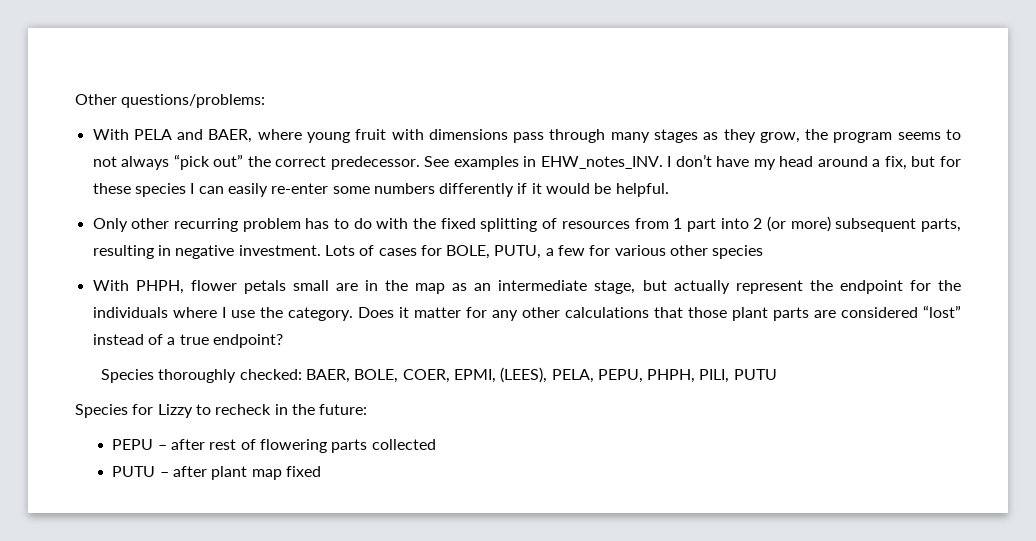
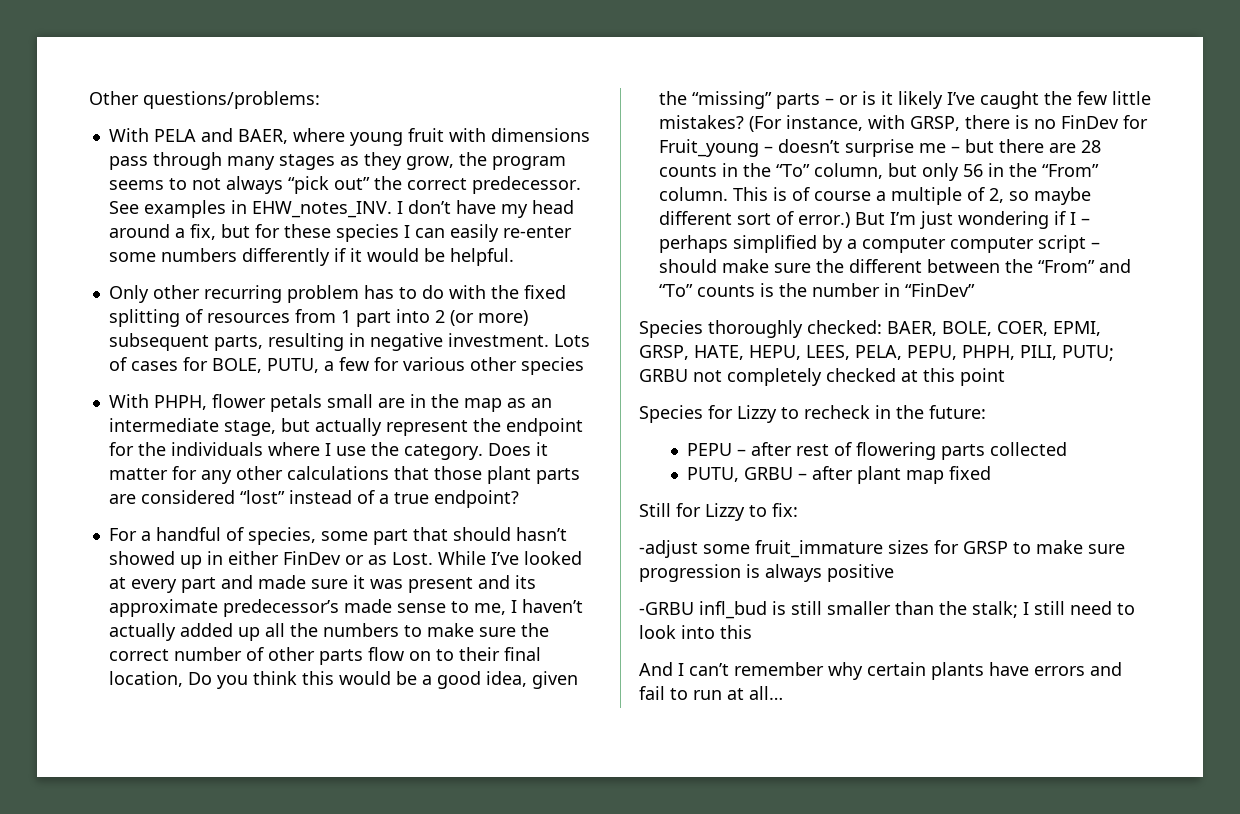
+ For a handful of species, some part that should hasn’t showed up in either FinDev or as Lost. While I’ve looked at every part and made sure it was present and its approximate predecessor’s made sense to me, I haven’t actually added up all the numbers to make sure the correct number of other parts flow on to their final location, Do you think this would be a good idea, given the “missing” parts – or is it likely I’ve caught the few little mistakes? (For instance, with GRSP, there is no FinDev for Fruit_young – doesn’t surprise me – but there are 28 counts in the “To” column, but only 56 in the “From” column. This is of course a multiple of 2, so maybe different sort of error.) But I’m just wondering if I – perhaps simplified by a computer computer script – should make sure the different between the “From” and “To” counts is the number in “FinDev”
- Species thoroughly checked: BAER, BOLE, COER, EPMI, (LEES), PELA, PEPU, PHPH, PILI, PUTU
+ Species thoroughly checked: BAER, BOLE, COER, EPMI, GRSP, HATE, HEPU, LEES, PELA, PEPU, PHPH, PILI, PUTU; GRBU not completely checked at this point
- PUTU – after plant map fixed
+ PUTU, GRBU – after plant map fixed
+ Still for Lizzy to fix:
+ -adjust some fruit_immature sizes for GRSP to make sure progression is always positive
+ -GRBU infl_bud is still smaller than the stalk; I still need to look into this
+ And I can’t remember why certain plants have errors and fail to run at all…

